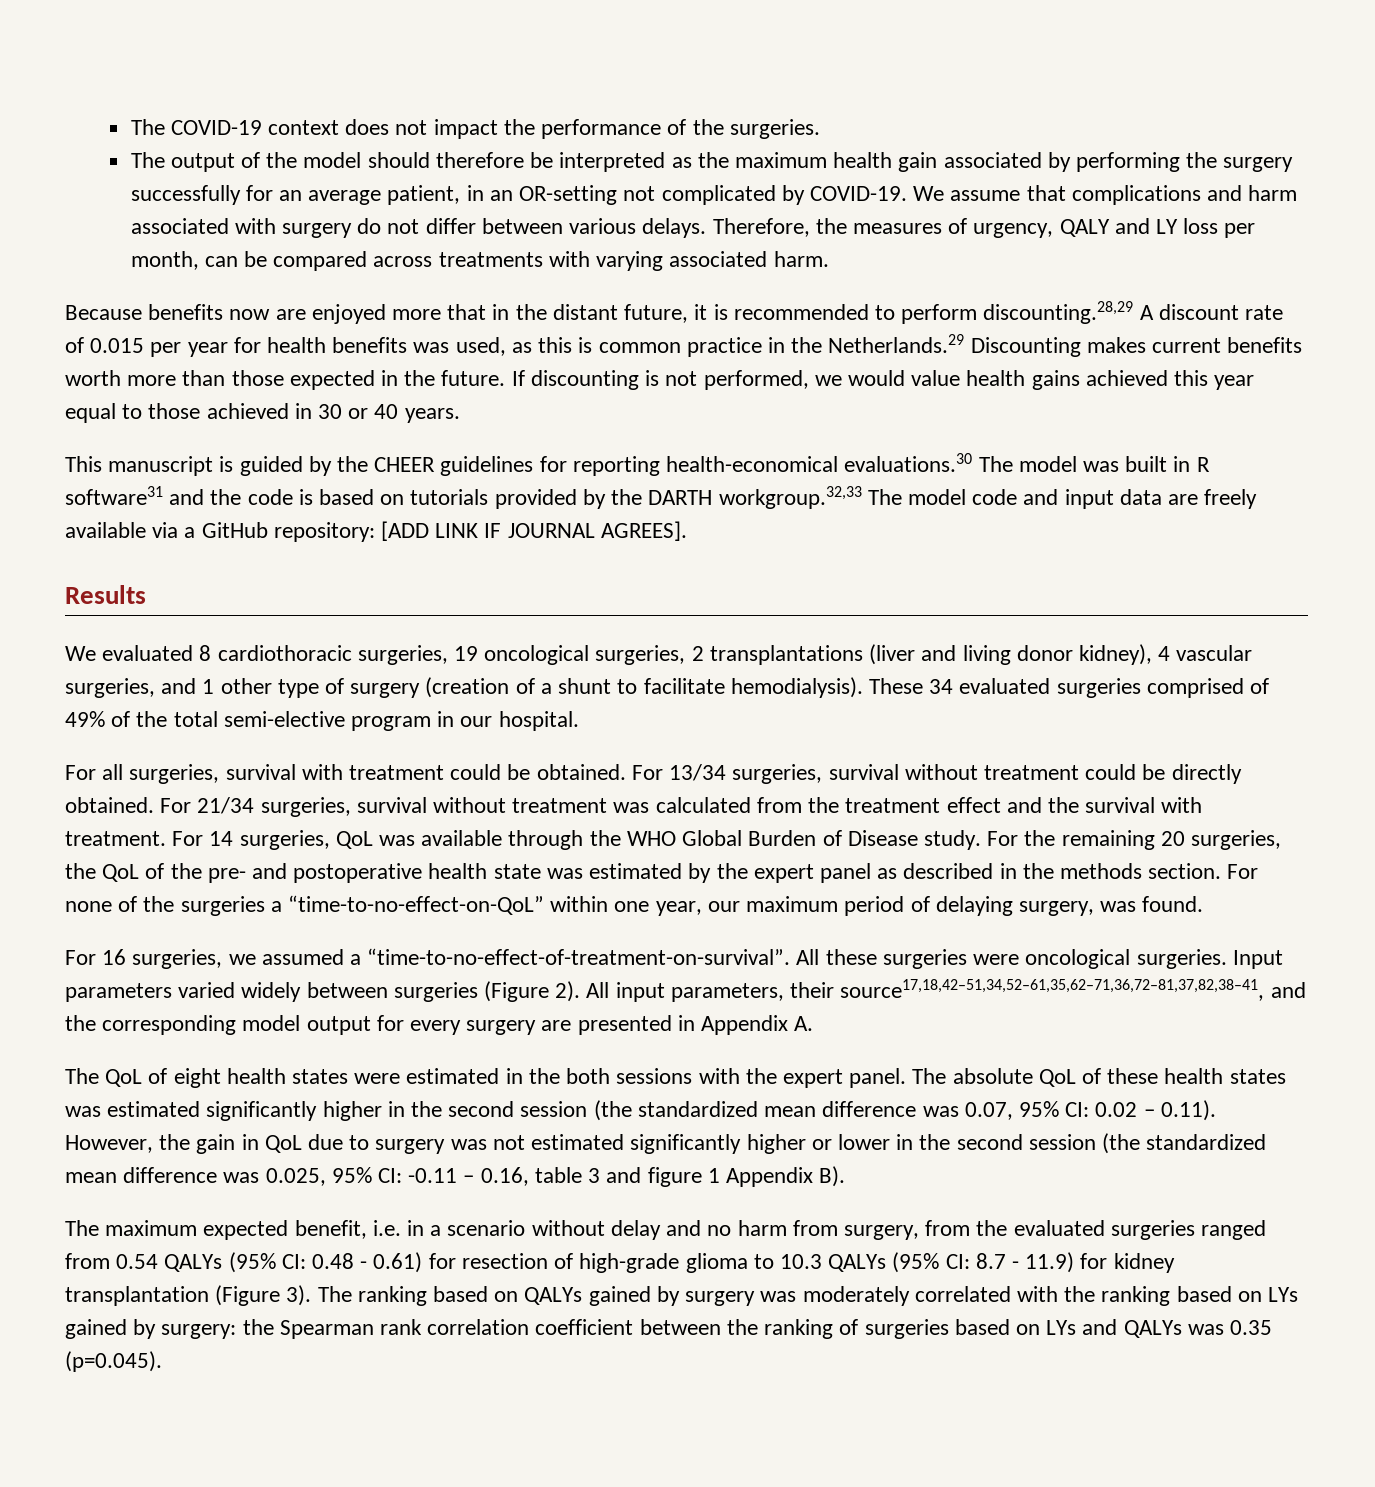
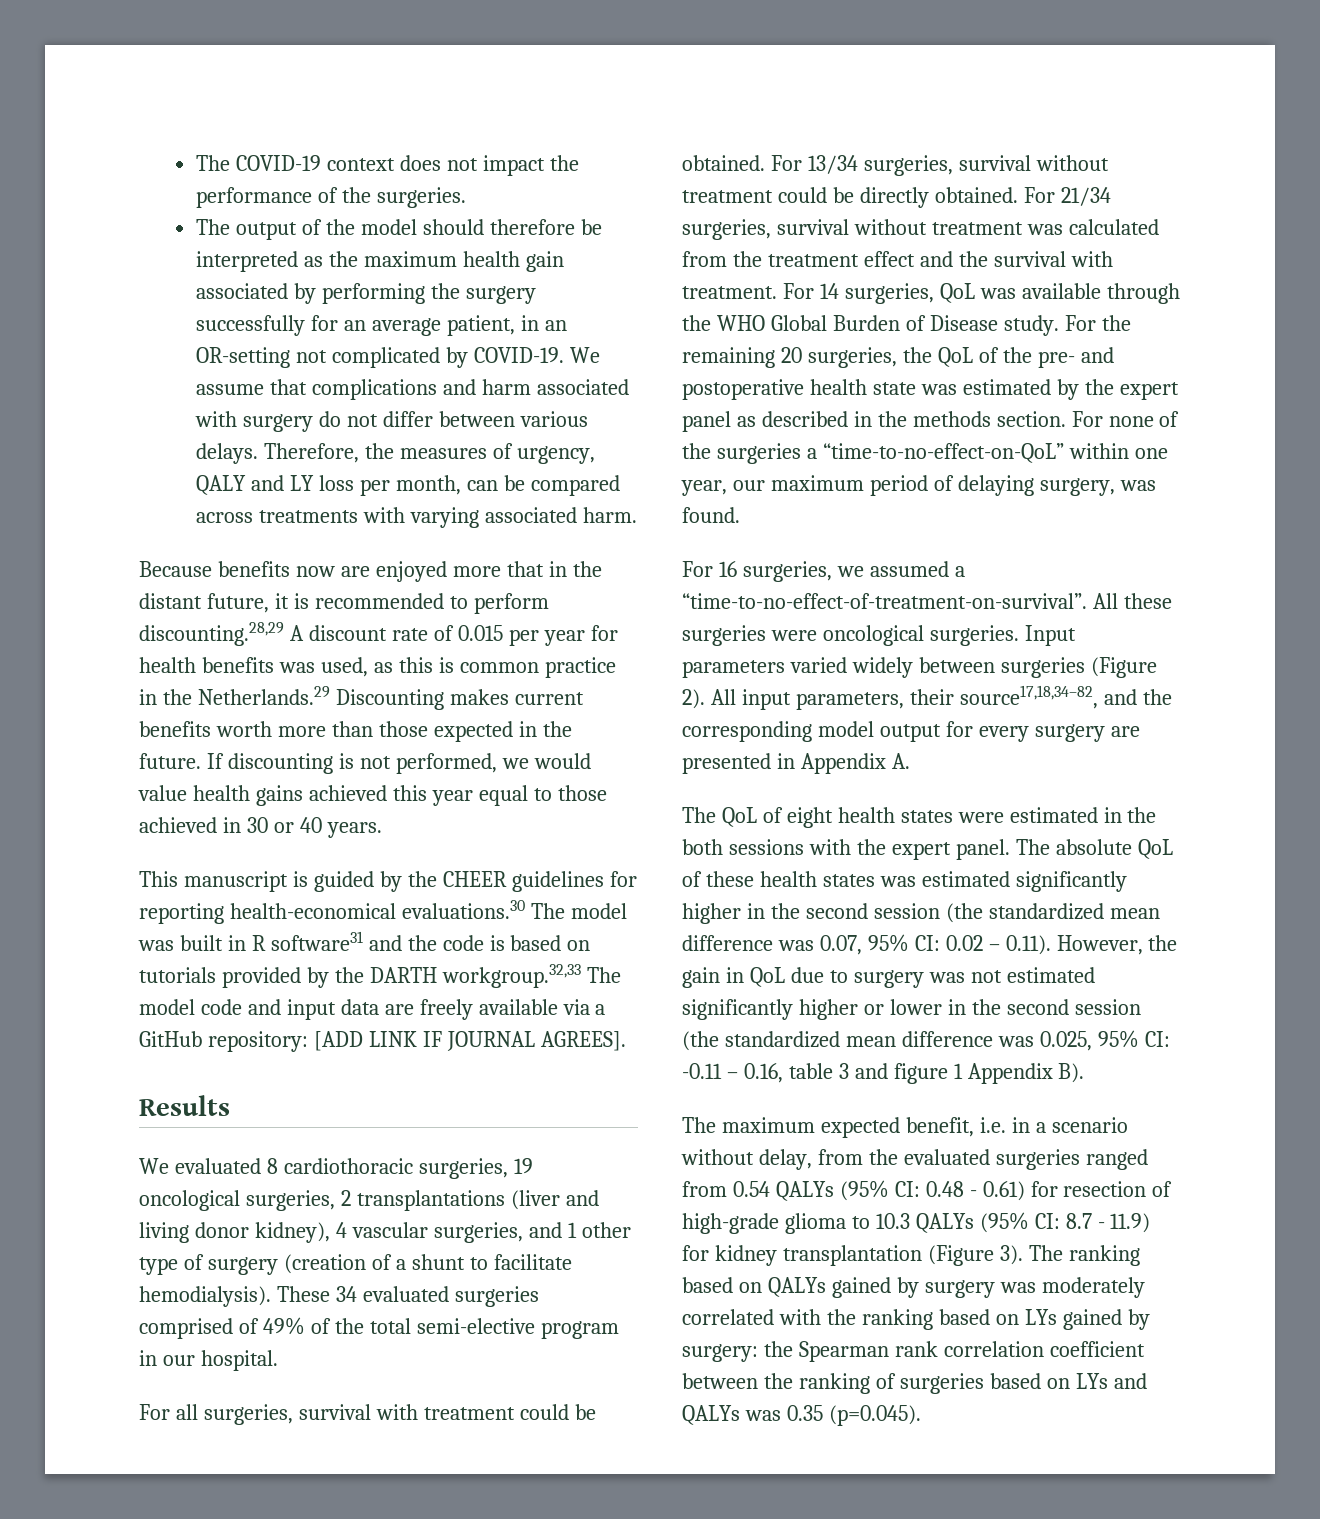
- All input parameters, their source17,18,42–51,34,52–61,35,62–71,36,72–81,37,82,38–41, and the corresponding model output for every surgery are presented in Appendix A.
+ All input parameters, their source17,18,34–82, and the corresponding model output for every surgery are presented in Appendix A.
- The maximum expected benefit, i.e. in a scenario without delay and no harm from surgery, from the evaluated surgeries ranged from 0.54 QALYs (95% CI: 0.48 - 0.61) for resection of high-grade glioma to 10.3 QALYs (95% CI: 8.7 - 11.9) for kidney transplantation (Figure 3).
+ The maximum expected benefit, i.e. in a scenario without delay, from the evaluated surgeries ranged from 0.54 QALYs (95% CI: 0.48 - 0.61) for resection of high-grade glioma to 10.3 QALYs (95% CI: 8.7 - 11.9) for kidney transplantation (Figure 3).

